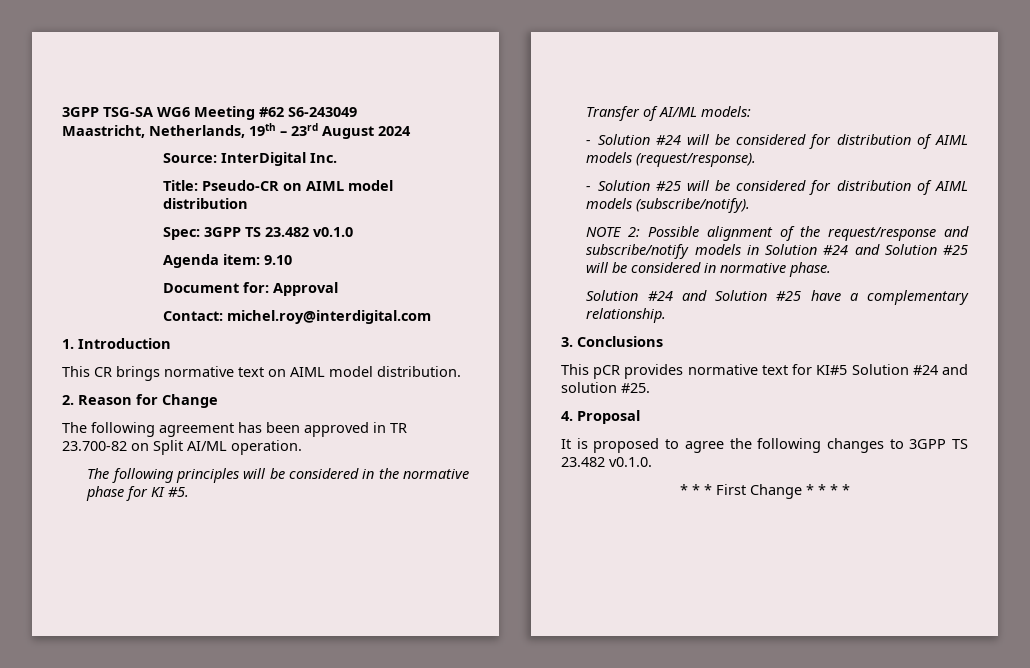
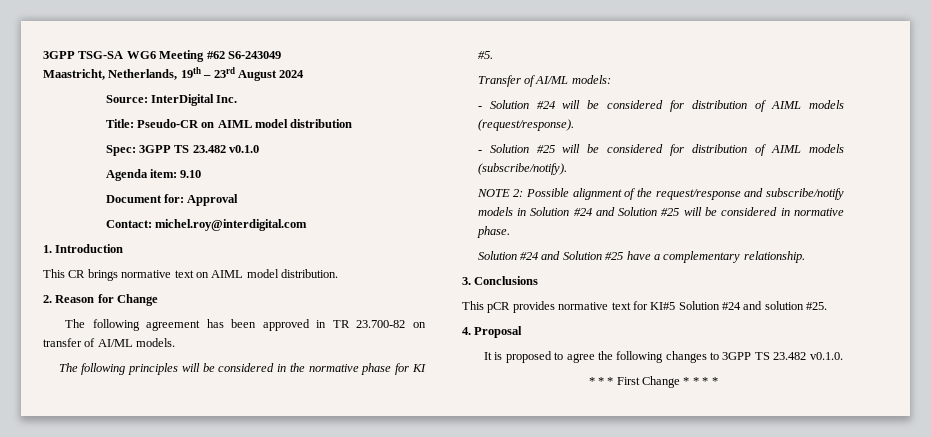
- The following agreement has been approved in TR 23.700-82 on Split AI/ML operation.
+ The following agreement has been approved in TR 23.700-82 on transfer of AI/ML models.

